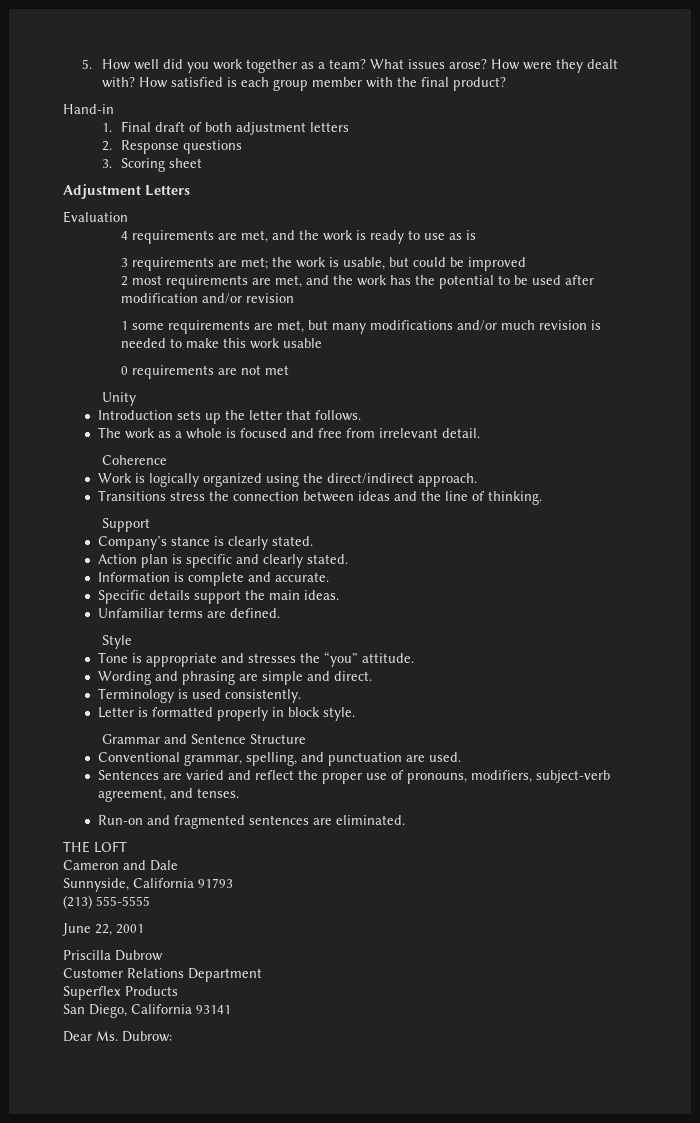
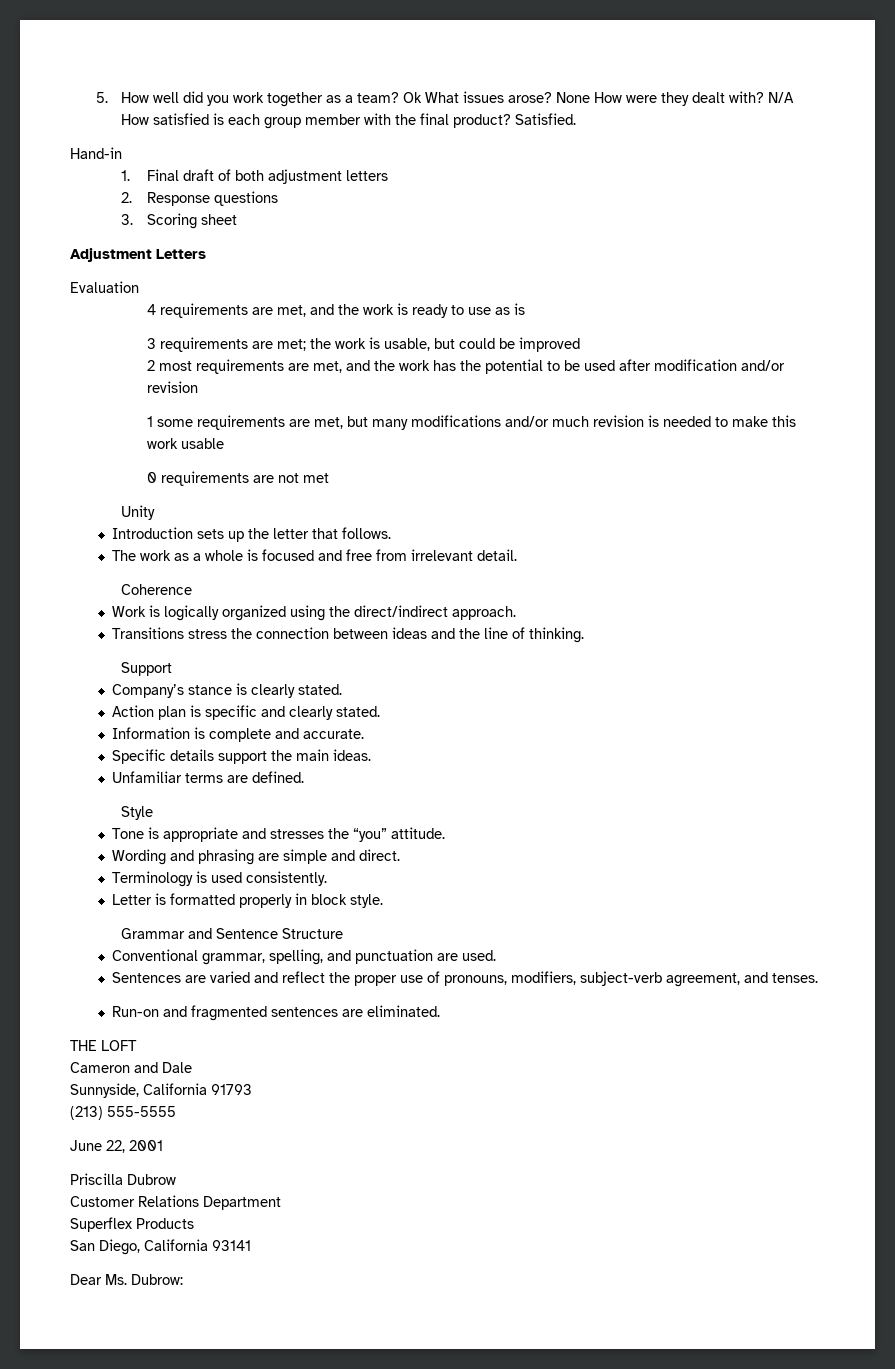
- What issues arose? How were they dealt with?
+ Ok What issues arose? None How were they dealt with?
- How satisfied is each group member with the final product?
+ N/A How satisfied is each group member with the final product? Satisfied.

